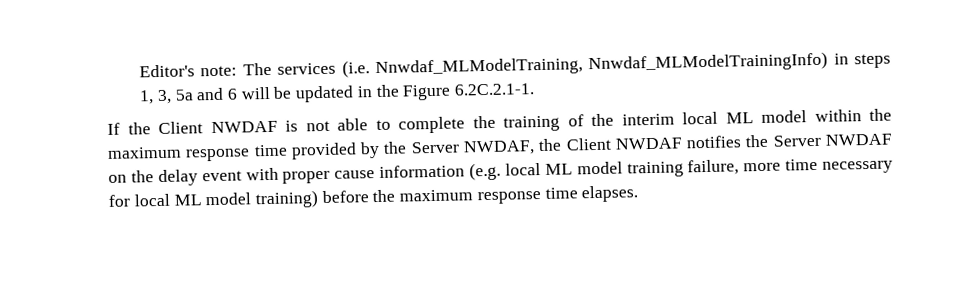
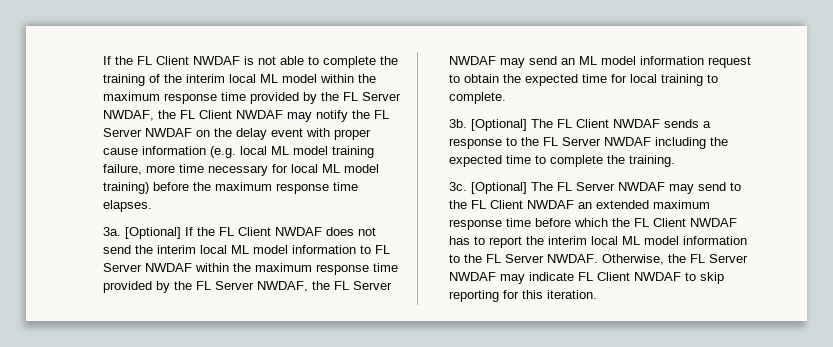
- Editor's note: The services (i.e. Nnwdaf_MLModelTraining, Nnwdaf_MLModelTrainingInfo) in steps 1, 3, 5a and 6 will be updated in the Figure 6.2C.2.1-1.
- If the Client NWDAF is not able to complete the training of the interim local ML model within the maximum response time provided by the Server NWDAF, the Client NWDAF notifies the Server NWDAF on the delay event with proper cause information (e.g. local ML model training failure, more time necessary for local ML model training) before the maximum response time elapses.
+ If the FL Client NWDAF is not able to complete the training of the interim local ML model within the maximum response time provided by the FL Server NWDAF, the FL Client NWDAF may notify the FL Server NWDAF on the delay event with proper cause information (e.g. local ML model training failure, more time necessary for local ML model training) before the maximum response time elapses.
+ 3a. [Optional] If the FL Client NWDAF does not send the interim local ML model information to FL Server NWDAF within the maximum response time provided by the FL Server NWDAF, the FL Server NWDAF may send an ML model information request to obtain the expected time for local training to complete.
+ 3b. [Optional] The FL Client NWDAF sends a response to the FL Server NWDAF including the expected time to complete the training.
+ 3c. [Optional] The FL Server NWDAF may send to the FL Client NWDAF an extended maximum response time before which the FL Client NWDAF has to report the interim local ML model information to the FL Server NWDAF. Otherwise, the FL Server NWDAF may indicate FL Client NWDAF to skip reporting for this iteration.

